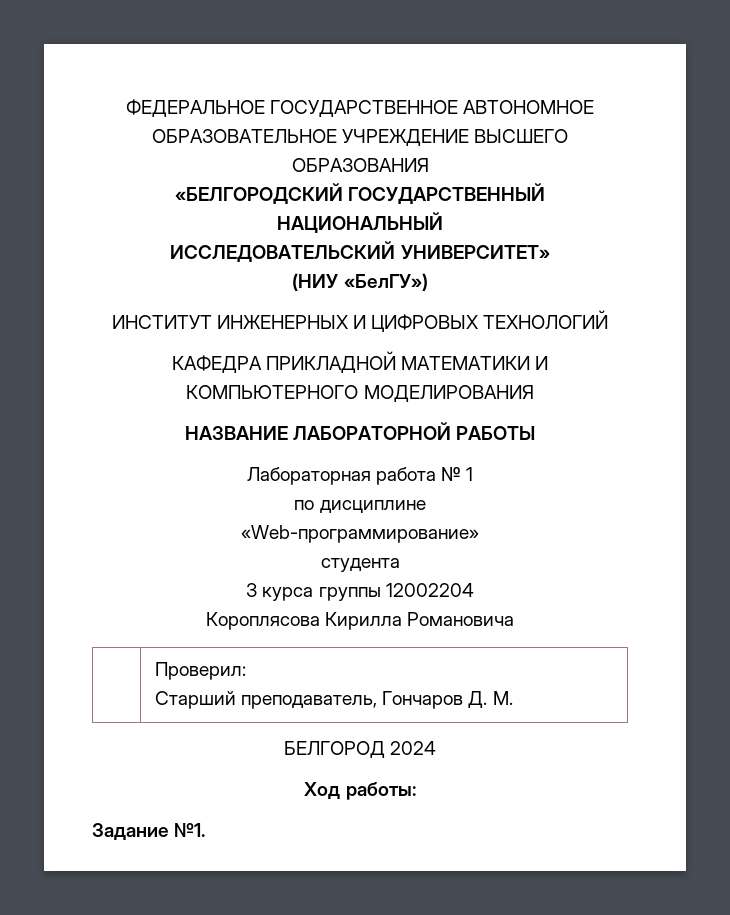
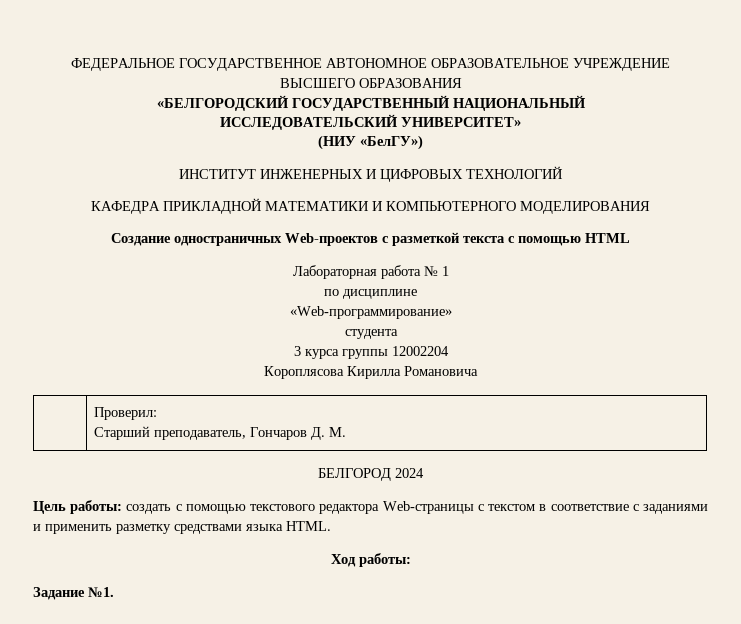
- НАЗВАНИЕ ЛАБОРАТОРНОЙ РАБОТЫ
+ Создание одностраничных Web-проектов с разметкой текста с помощью HTML
+ Цель работы: создать с помощью текстового редактора Web-страницы с текстом в соответствие с заданиями и применить разметку средствами языка HTML.

